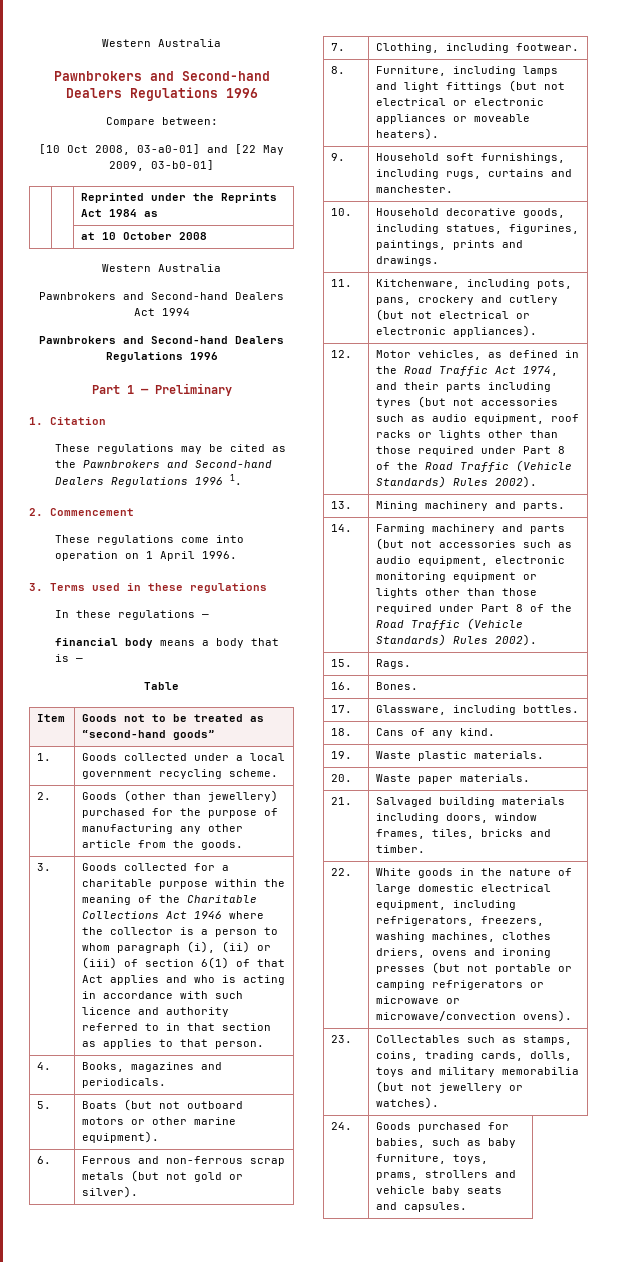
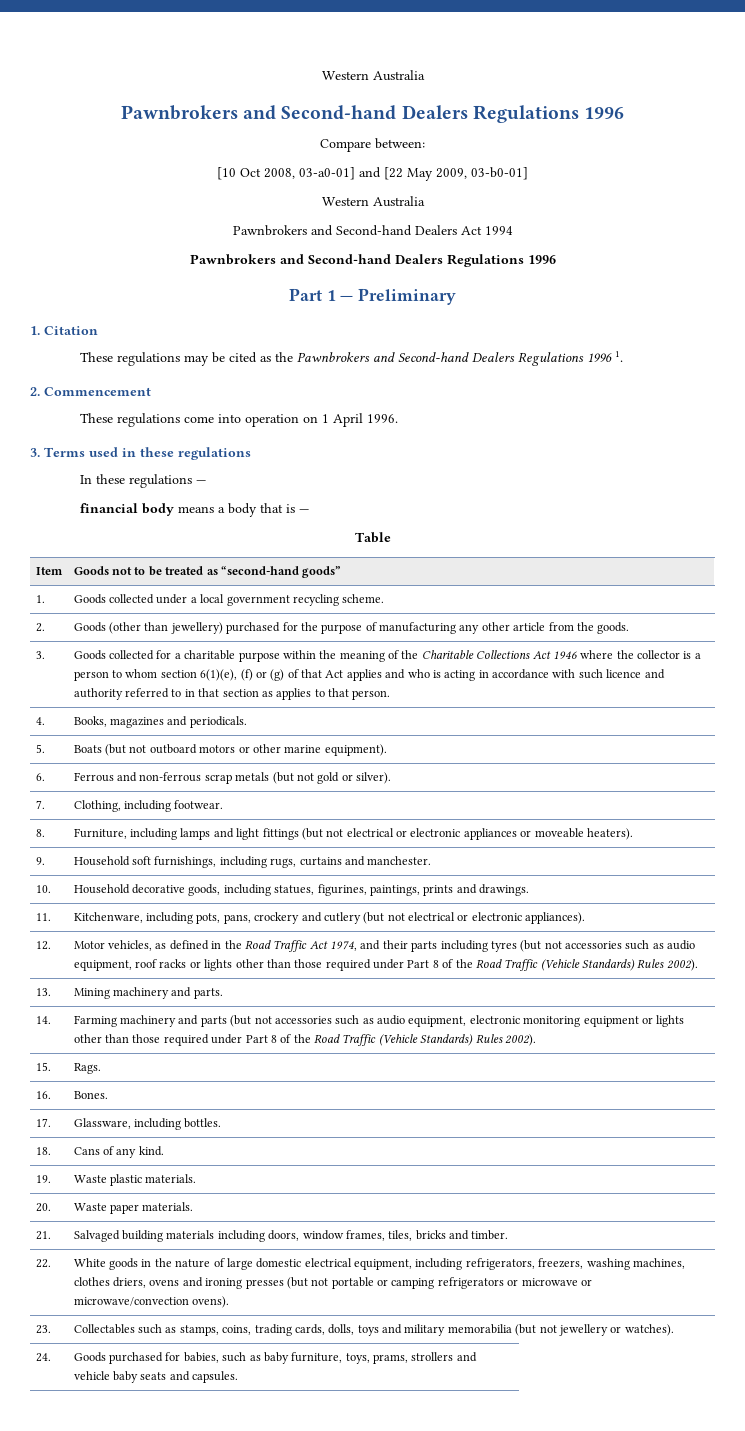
- | | Reprinted under the Reprints Act 1984 as
- | | at 10 October 2008
- Goods collected for a charitable purpose within the meaning of the Charitable Collections Act 1946 where the collector is a person to whom paragraph (i), (ii) or (iii) of section 6(1) of that Act applies and who is acting in accordance with such licence and authority referred to in that section as applies to that person.
+ Goods collected for a charitable purpose within the meaning of the Charitable Collections Act 1946 where the collector is a person to whom section 6(1)(e), (f) or (g) of that Act applies and who is acting in accordance with such licence and authority referred to in that section as applies to that person.

